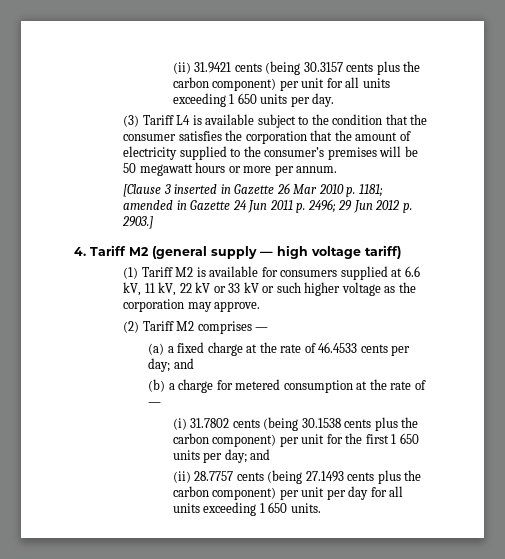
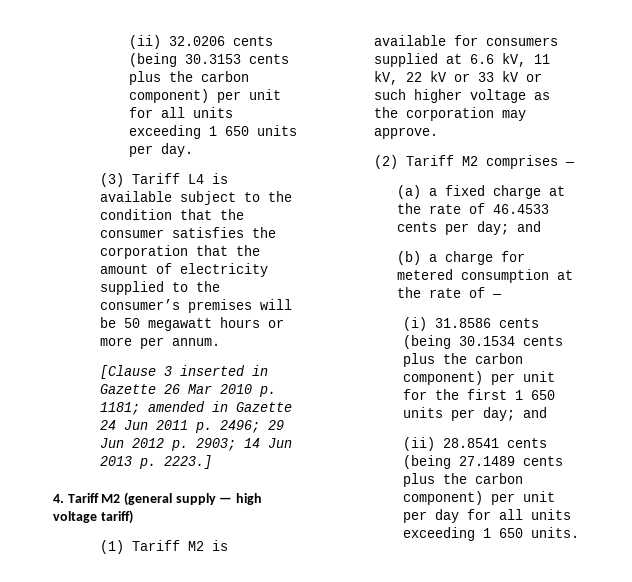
- (ii) 31.9421 cents (being 30.3157 cents plus the carbon component) per unit for all units exceeding 1 650 units per day.
+ (ii) 32.0206 cents (being 30.3153 cents plus the carbon component) per unit for all units exceeding 1 650 units per day.
- [Clause 3 inserted in Gazette 26 Mar 2010 p. 1181; amended in Gazette 24 Jun 2011 p. 2496; 29 Jun 2012 p. 2903.]
+ [Clause 3 inserted in Gazette 26 Mar 2010 p. 1181; amended in Gazette 24 Jun 2011 p. 2496; 29 Jun 2012 p. 2903; 14 Jun 2013 p. 2223.]
- (i) 31.7802 cents (being 30.1538 cents plus the carbon component) per unit for the first 1 650 units per day; and
+ (i) 31.8586 cents (being 30.1534 cents plus the carbon component) per unit for the first 1 650 units per day; and
- (ii) 28.7757 cents (being 27.1493 cents plus the carbon component) per unit per day for all units exceeding 1 650 units.
+ (ii) 28.8541 cents (being 27.1489 cents plus the carbon component) per unit per day for all units exceeding 1 650 units.

